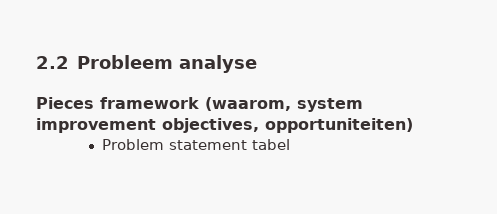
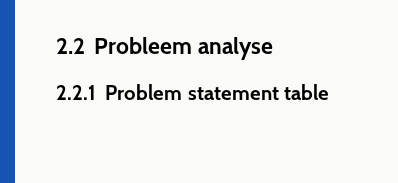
- Pieces framework (waarom, system improvement objectives, opportuniteiten)
- Problem statement tabel
+ 2.2.1 Problem statement table

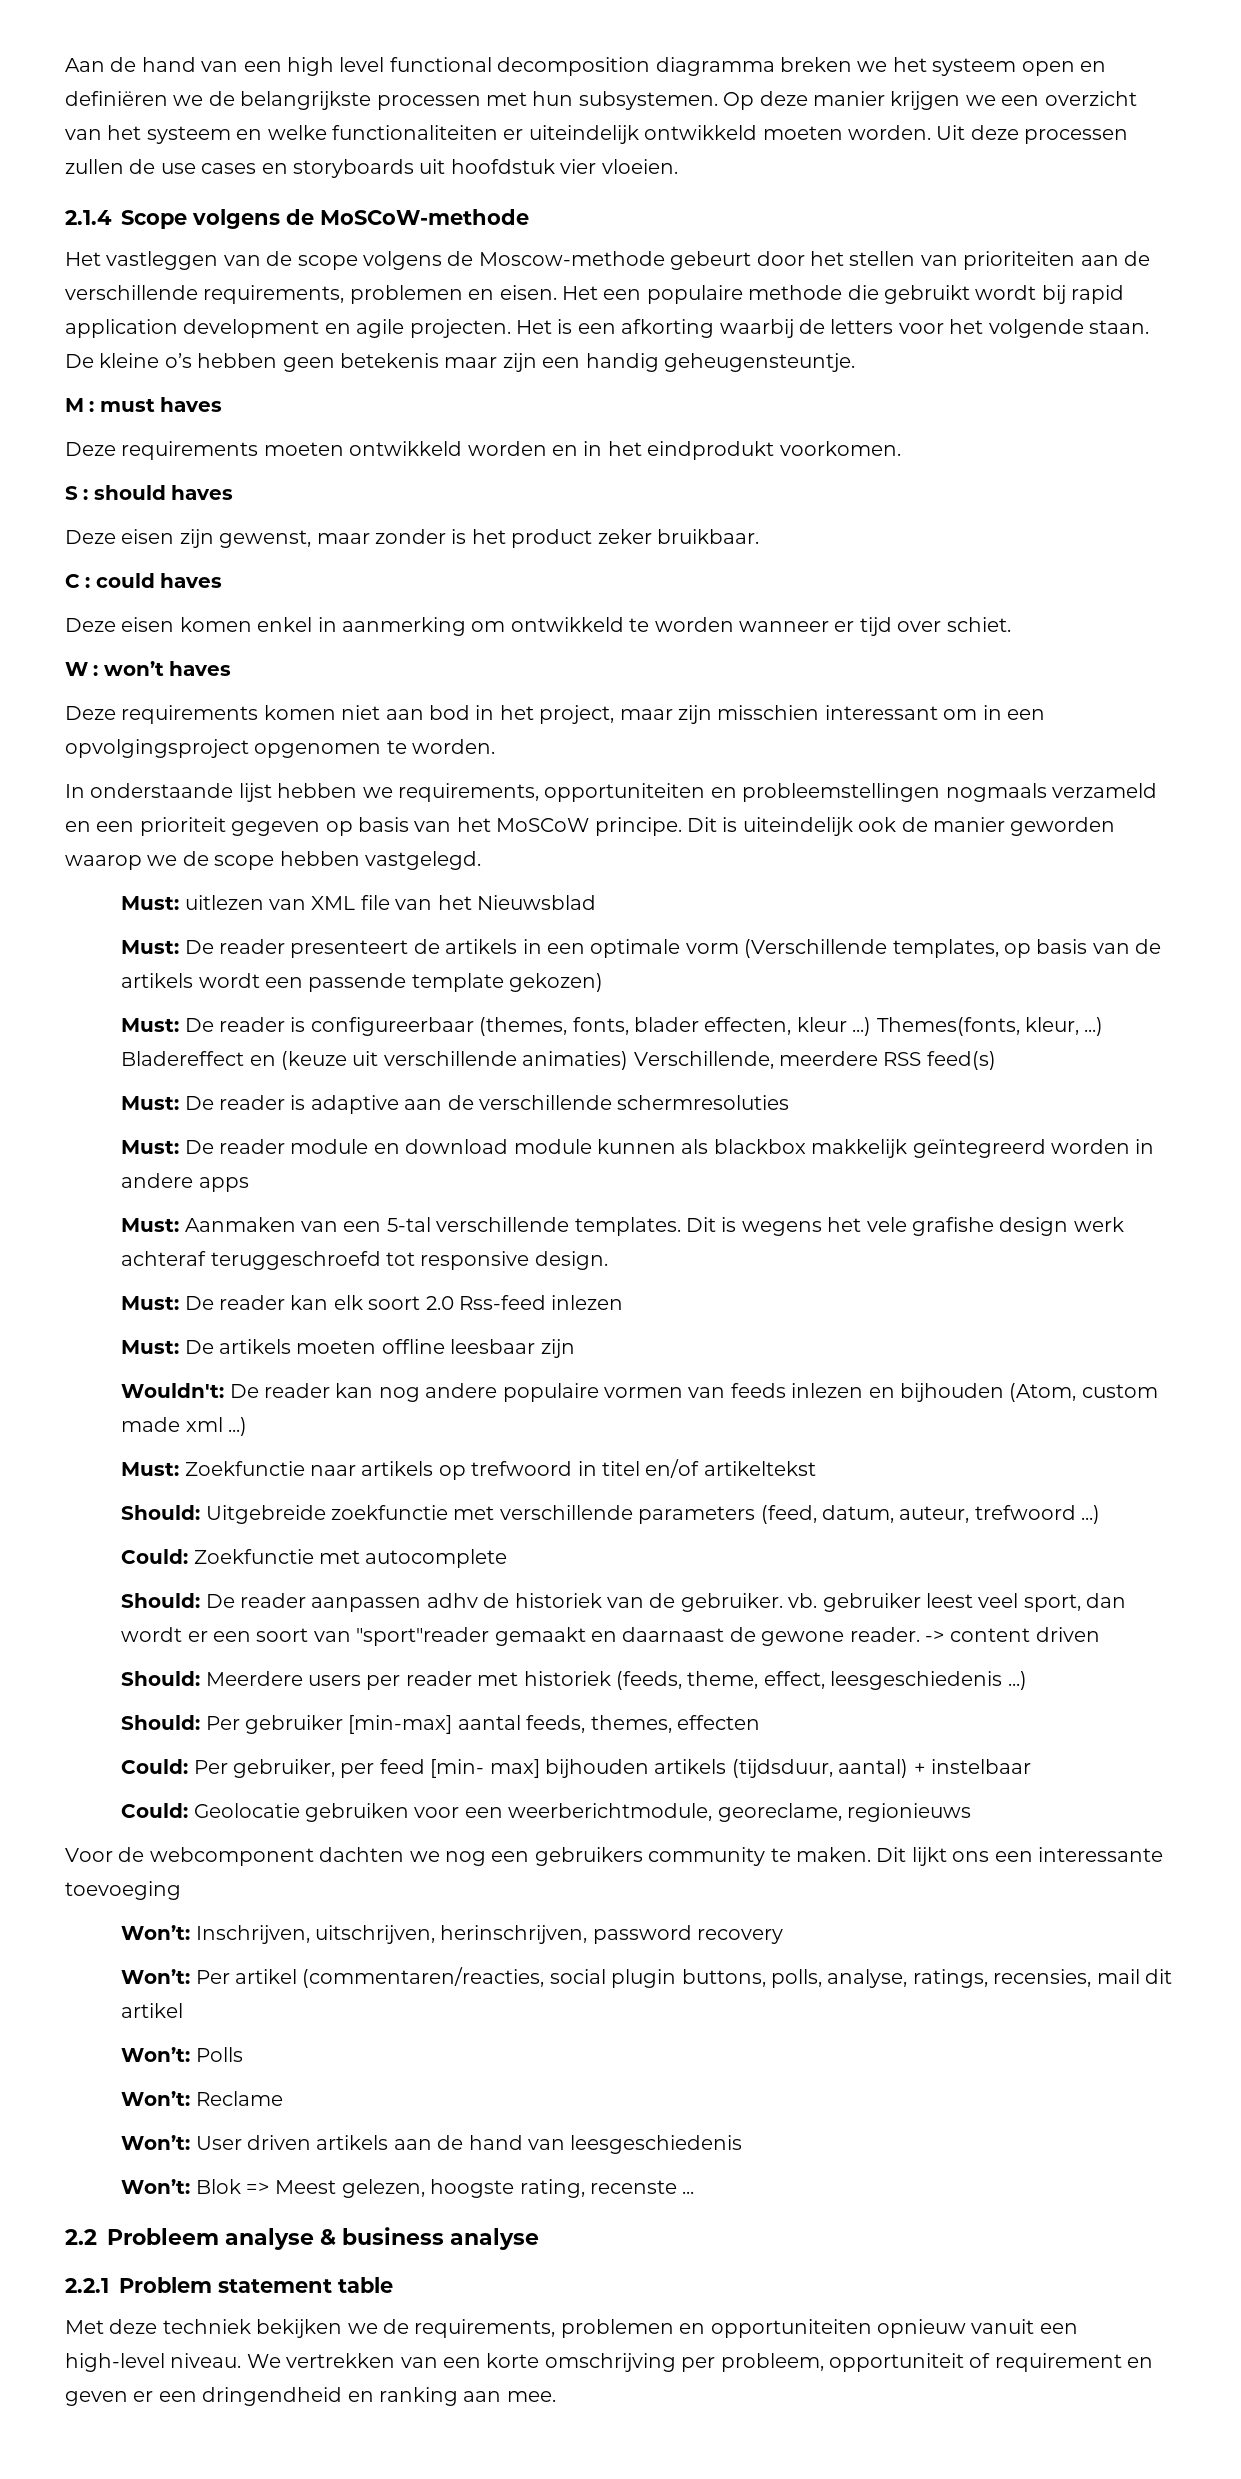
+ Aan de hand van een high level functional decomposition diagramma breken we het systeem open en definiëren we de belangrijkste processen met hun subsystemen. Op deze manier krijgen we een overzicht van het systeem en welke functionaliteiten er uiteindelijk ontwikkeld moeten worden. Uit deze processen zullen de use cases en storyboards uit hoofdstuk vier vloeien.
+ 2.1.4 Scope volgens de MoSCoW-methode
+ Het vastleggen van de scope volgens de Moscow-methode gebeurt door het stellen van prioriteiten aan de verschillende requirements, problemen en eisen. Het een populaire methode die gebruikt wordt bij rapid application development en agile projecten. Het is een afkorting waarbij de letters voor het volgende staan. De kleine o’s hebben geen betekenis maar zijn een handig geheugensteuntje.
+ M : must haves
+ Deze requirements moeten ontwikkeld worden en in het eindprodukt voorkomen.
+ S : should haves
+ Deze eisen zijn gewenst, maar zonder is het product zeker bruikbaar.
+ C : could haves
+ Deze eisen komen enkel in aanmerking om ontwikkeld te worden wanneer er tijd over schiet.
+ W : won’t haves
+ Deze requirements komen niet aan bod in het project, maar zijn misschien interessant om in een opvolgingsproject opgenomen te worden.
+ In onderstaande lijst hebben we requirements, opportuniteiten en probleemstellingen nogmaals verzameld en een prioriteit gegeven op basis van het MoSCoW principe. Dit is uiteindelijk ook de manier geworden waarop we de scope hebben vastgelegd.
+ Must: uitlezen van XML file van het Nieuwsblad
+ Must: De reader presenteert de artikels in een optimale vorm (Verschillende templates, op basis van de artikels wordt een passende template gekozen)
+ Must: De reader is configureerbaar (themes, fonts, blader effecten, kleur ...) Themes(fonts, kleur, ...) Bladereffect en (keuze uit verschillende animaties) Verschillende, meerdere RSS feed(s)
+ Must: De reader is adaptive aan de verschillende schermresoluties
+ Must: De reader module en download module kunnen als blackbox makkelijk geïntegreerd worden in andere apps
+ Must: Aanmaken van een 5-tal verschillende templates. Dit is wegens het vele grafishe design werk achteraf teruggeschroefd tot responsive design.
+ Must: De reader kan elk soort 2.0 Rss-feed inlezen
+ Must: De artikels moeten offline leesbaar zijn
+ Wouldn't: De reader kan nog andere populaire vormen van feeds inlezen en bijhouden (Atom, custom made xml ...)
+ Must: Zoekfunctie naar artikels op trefwoord in titel en/of artikeltekst
+ Should: Uitgebreide zoekfunctie met verschillende parameters (feed, datum, auteur, trefwoord ...)
+ Could: Zoekfunctie met autocomplete
+ Should: De reader aanpassen adhv de historiek van de gebruiker. vb. gebruiker leest veel sport, dan wordt er een soort van "sport"reader gemaakt en daarnaast de gewone reader. -> content driven
+ Should: Meerdere users per reader met historiek (feeds, theme, effect, leesgeschiedenis ...)
+ Should: Per gebruiker [min-max] aantal feeds, themes, effecten
+ Could: Per gebruiker, per feed [min- max] bijhouden artikels (tijdsduur, aantal) + instelbaar
+ Could: Geolocatie gebruiken voor een weerberichtmodule, georeclame, regionieuws
+ Voor de webcomponent dachten we nog een gebruikers community te maken. Dit lijkt ons een interessante toevoeging
+ Won’t: Inschrijven, uitschrijven, herinschrijven, password recovery
+ Won’t: Per artikel (commentaren/reacties, social plugin buttons, polls, analyse, ratings, recensies, mail dit artikel
+ Won’t: Polls
+ Won’t: Reclame
+ Won’t: User driven artikels aan de hand van leesgeschiedenis
+ Won’t: Blok => Meest gelezen, hoogste rating, recenste ...
- 2.2 Probleem analyse
+ 2.2 Probleem analyse & business analyse
+ Met deze techniek bekijken we de requirements, problemen en opportuniteiten opnieuw vanuit een high-level niveau. We vertrekken van een korte omschrijving per probleem, opportuniteit of requirement en geven er een dringendheid en ranking aan mee.

